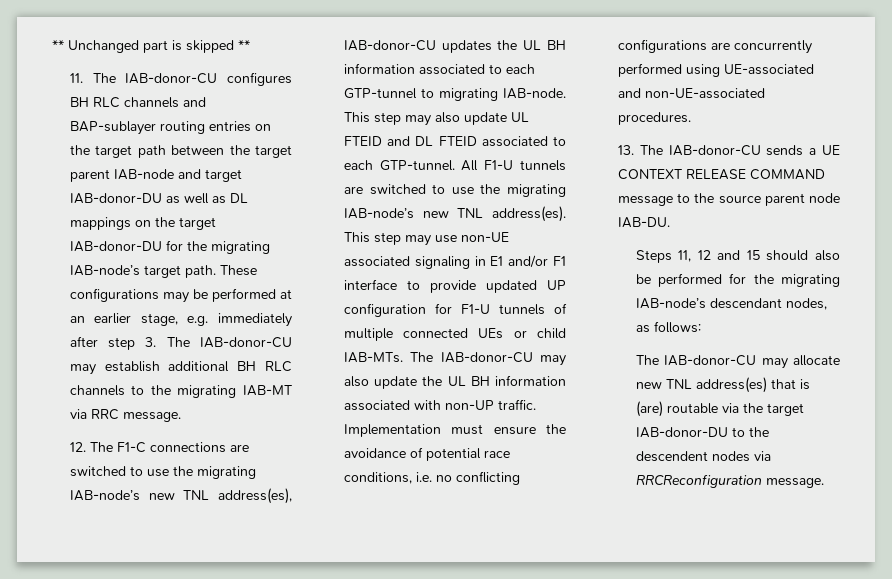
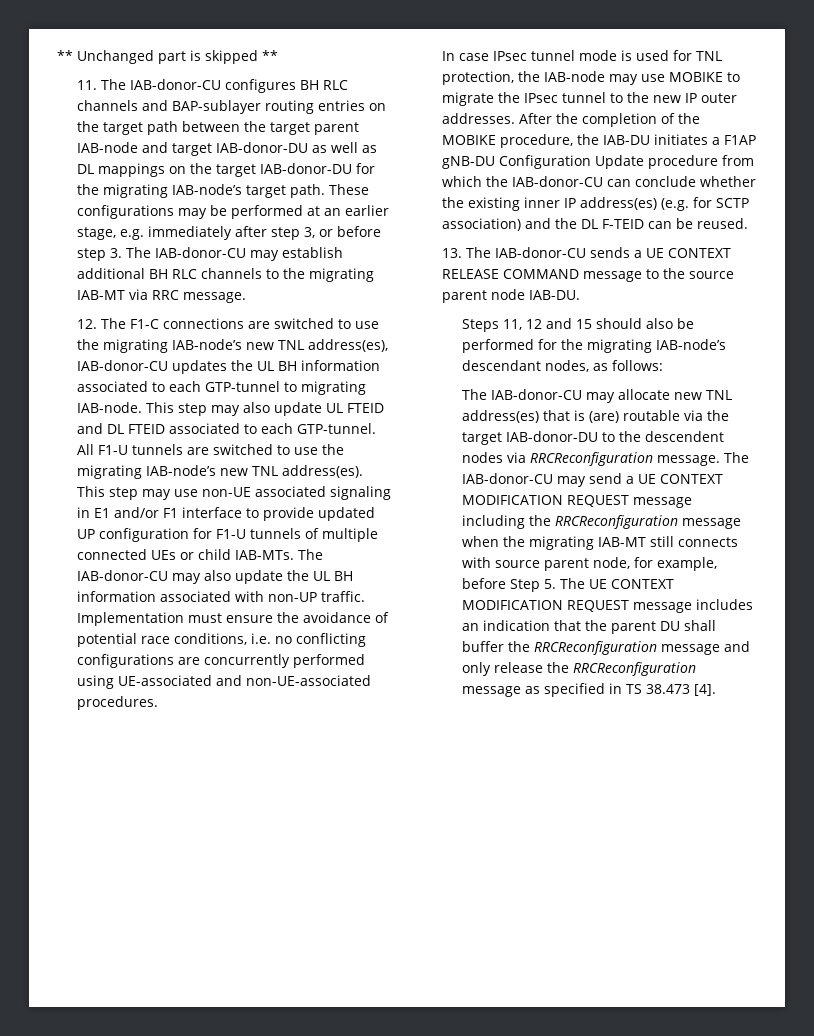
- These configurations may be performed at an earlier stage, e.g. immediately after step 3. The IAB-donor-CU may establish additional BH RLC channels to the migrating IAB-MT via RRC message.
+ These configurations may be performed at an earlier stage, e.g. immediately after step 3, or before step 3. The IAB-donor-CU may establish additional BH RLC channels to the migrating IAB-MT via RRC message.
+ In case IPsec tunnel mode is used for TNL protection, the IAB-node may use MOBIKE to migrate the IPsec tunnel to the new IP outer addresses. After the completion of the MOBIKE procedure, the IAB-DU initiates a F1AP gNB-DU Configuration Update procedure from which the IAB-donor-CU can conclude whether the existing inner IP address(es) (e.g. for SCTP association) and the DL F-TEID can be reused.
+ The IAB-donor-CU may send a UE CONTEXT MODIFICATION REQUEST message including the RRCReconfiguration message when the migrating IAB-MT still connects with source parent node, for example, before Step 5. The UE CONTEXT MODIFICATION REQUEST message includes an indication that the parent DU shall buffer the RRCReconfiguration message and only release the RRCReconfiguration message as specified in TS 38.473 [4].

